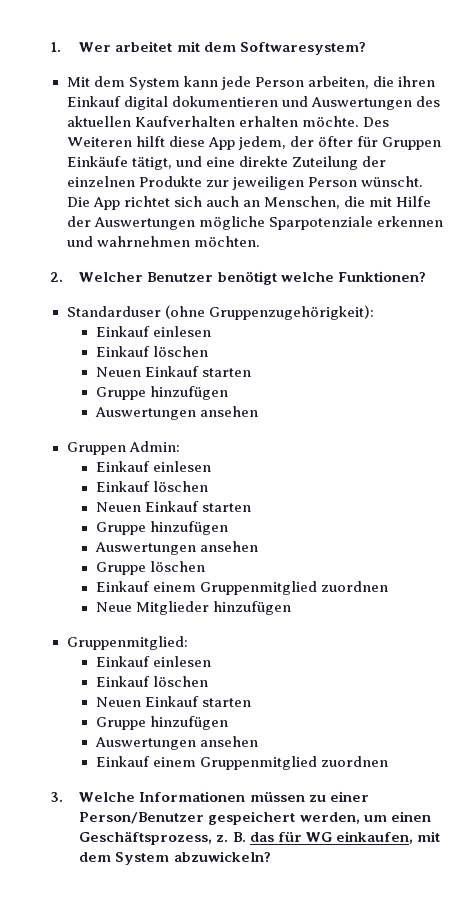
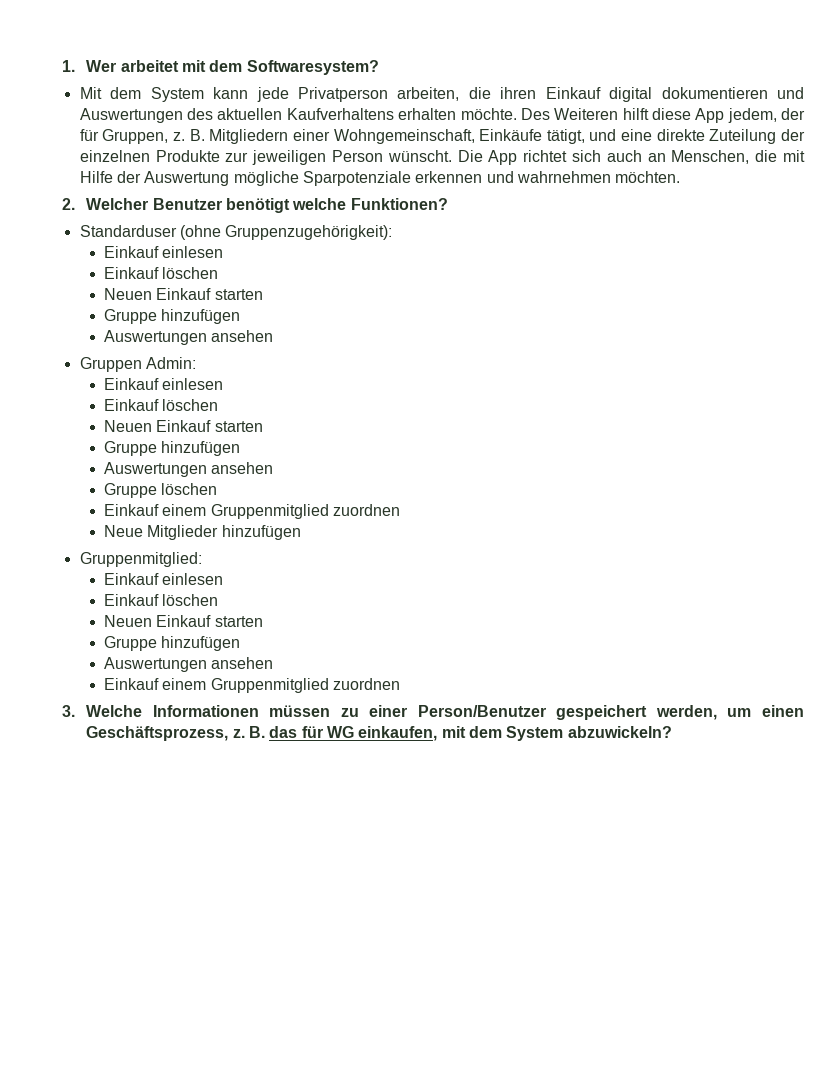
- Mit dem System kann jede Person arbeiten, die ihren Einkauf digital dokumentieren und Auswertungen des aktuellen Kaufverhalten erhalten möchte.
+ Mit dem System kann jede Privatperson arbeiten, die ihren Einkauf digital dokumentieren und Auswertungen des aktuellen Kaufverhaltens erhalten möchte.
- Des Weiteren hilft diese App jedem, der öfter für Gruppen Einkäufe tätigt, und eine direkte Zuteilung der einzelnen Produkte zur jeweiligen Person wünscht.
+ Des Weiteren hilft diese App jedem, der für Gruppen, z. B. Mitgliedern einer Wohngemeinschaft, Einkäufe tätigt, und eine direkte Zuteilung der einzelnen Produkte zur jeweiligen Person wünscht.
- Die App richtet sich auch an Menschen, die mit Hilfe der Auswertungen mögliche Sparpotenziale erkennen und wahrnehmen möchten.
+ Die App richtet sich auch an Menschen, die mit Hilfe der Auswertung mögliche Sparpotenziale erkennen und wahrnehmen möchten.

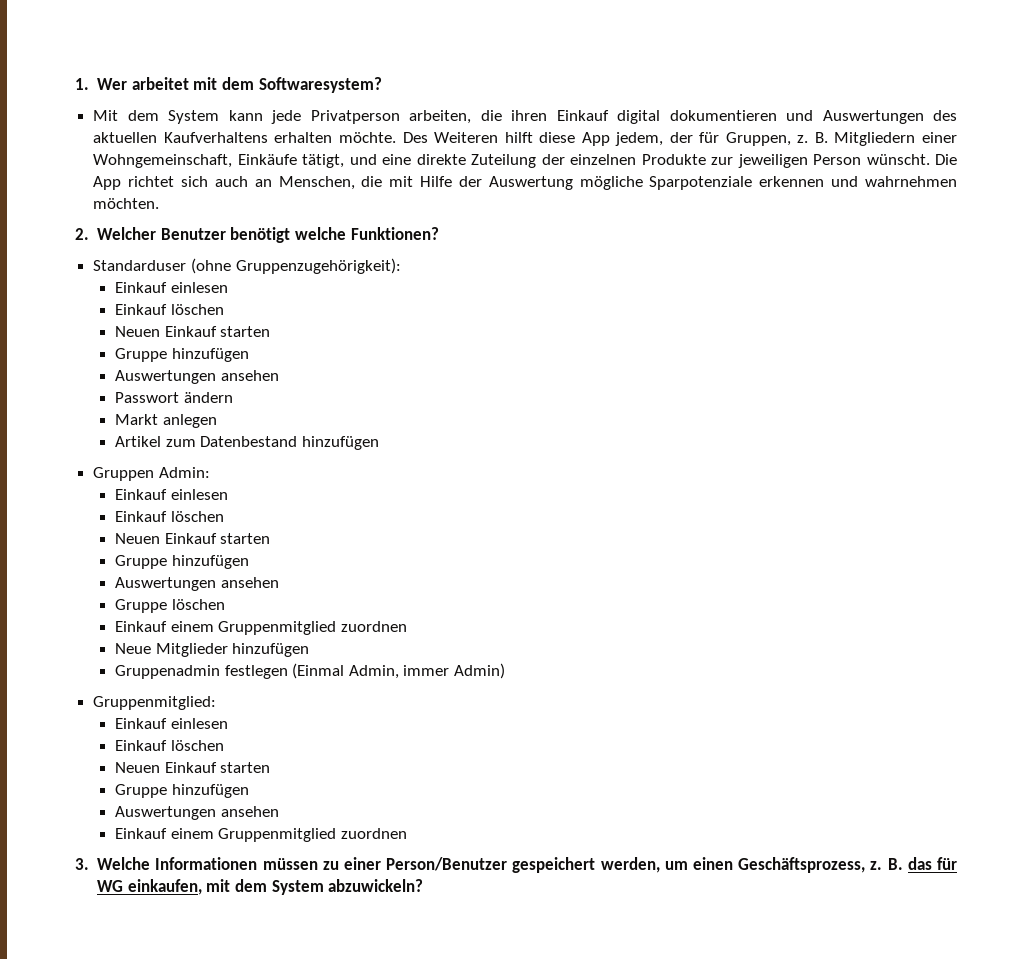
+ Passwort ändern
+ Markt anlegen
+ Artikel zum Datenbestand hinzufügen
+ Gruppenadmin festlegen (Einmal Admin, immer Admin)

